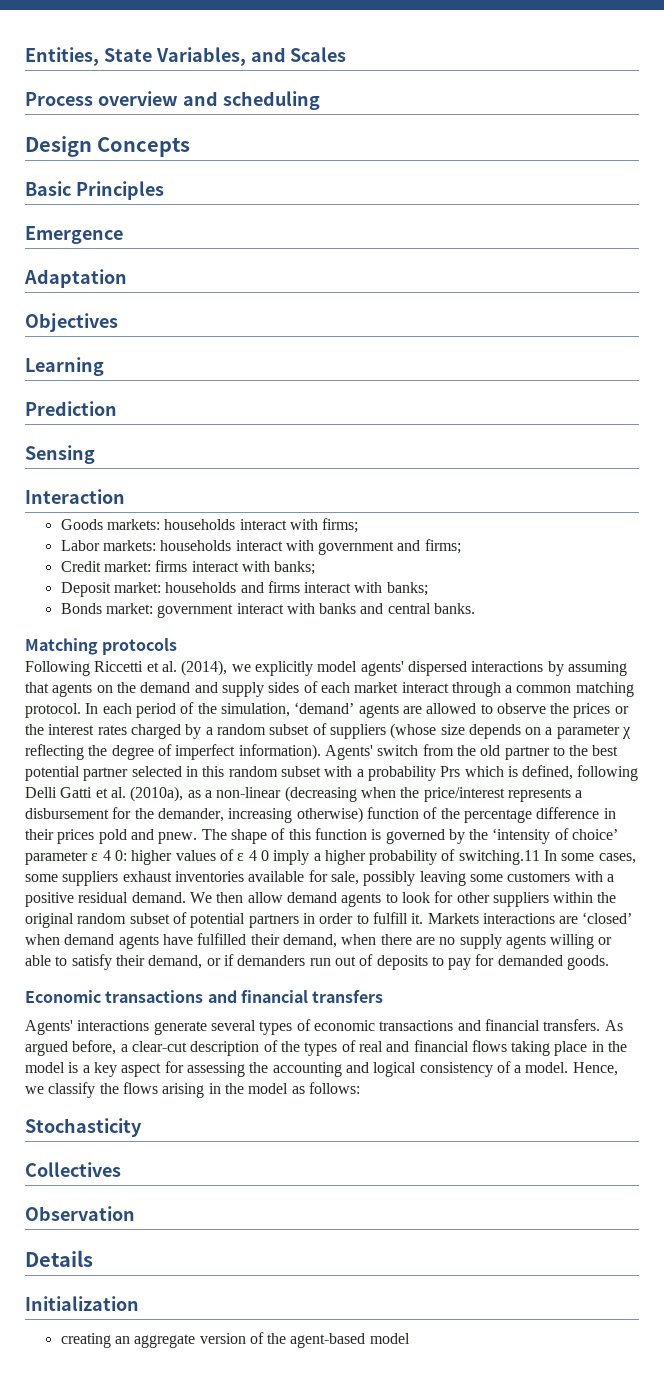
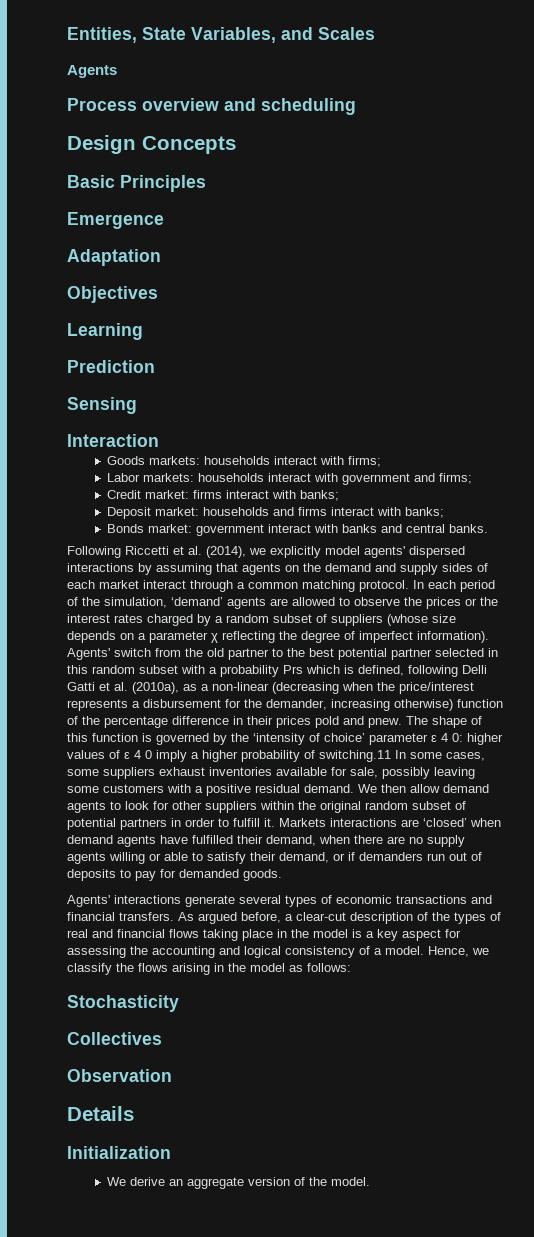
+ Agents
- Matching protocols
- Economic transactions and financial transfers
- creating an aggregate version of the agent-based model
+ We derive an aggregate version of the model.

